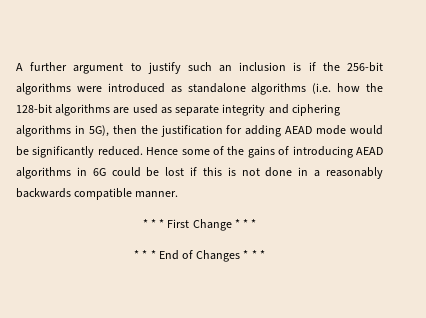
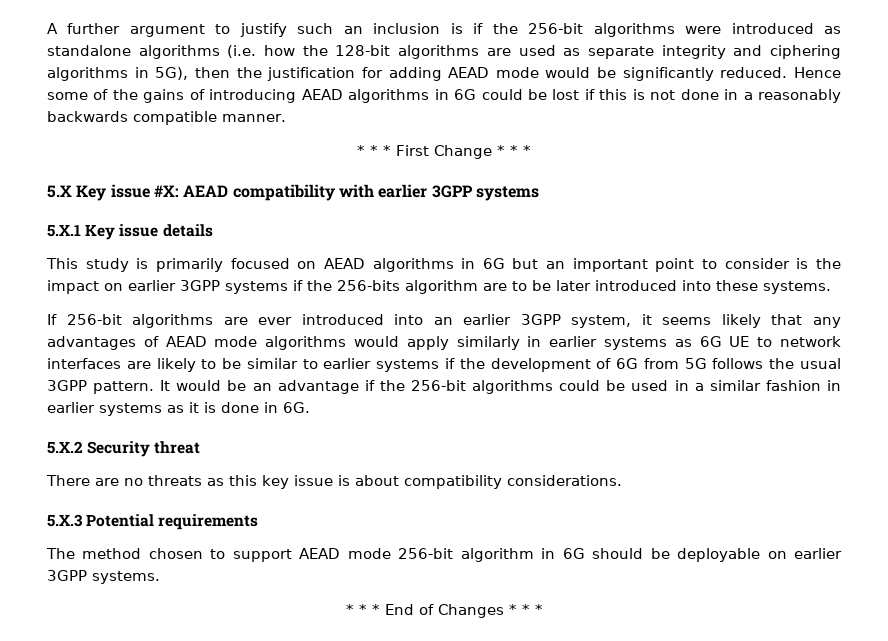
+ 5.X Key issue #X: AEAD compatibility with earlier 3GPP systems
+ 5.X.1 Key issue details
+ This study is primarily focused on AEAD algorithms in 6G but an important point to consider is the impact on earlier 3GPP systems if the 256-bits algorithm are to be later introduced into these systems.
+ If 256-bit algorithms are ever introduced into an earlier 3GPP system, it seems likely that any advantages of AEAD mode algorithms would apply similarly in earlier systems as 6G UE to network interfaces are likely to be similar to earlier systems if the development of 6G from 5G follows the usual 3GPP pattern. It would be an advantage if the 256-bit algorithms could be used in a similar fashion in earlier systems as it is done in 6G.
+ 5.X.2 Security threat
+ There are no threats as this key issue is about compatibility considerations.
+ 5.X.3 Potential requirements
+ The method chosen to support AEAD mode 256-bit algorithm in 6G should be deployable on earlier 3GPP systems.

